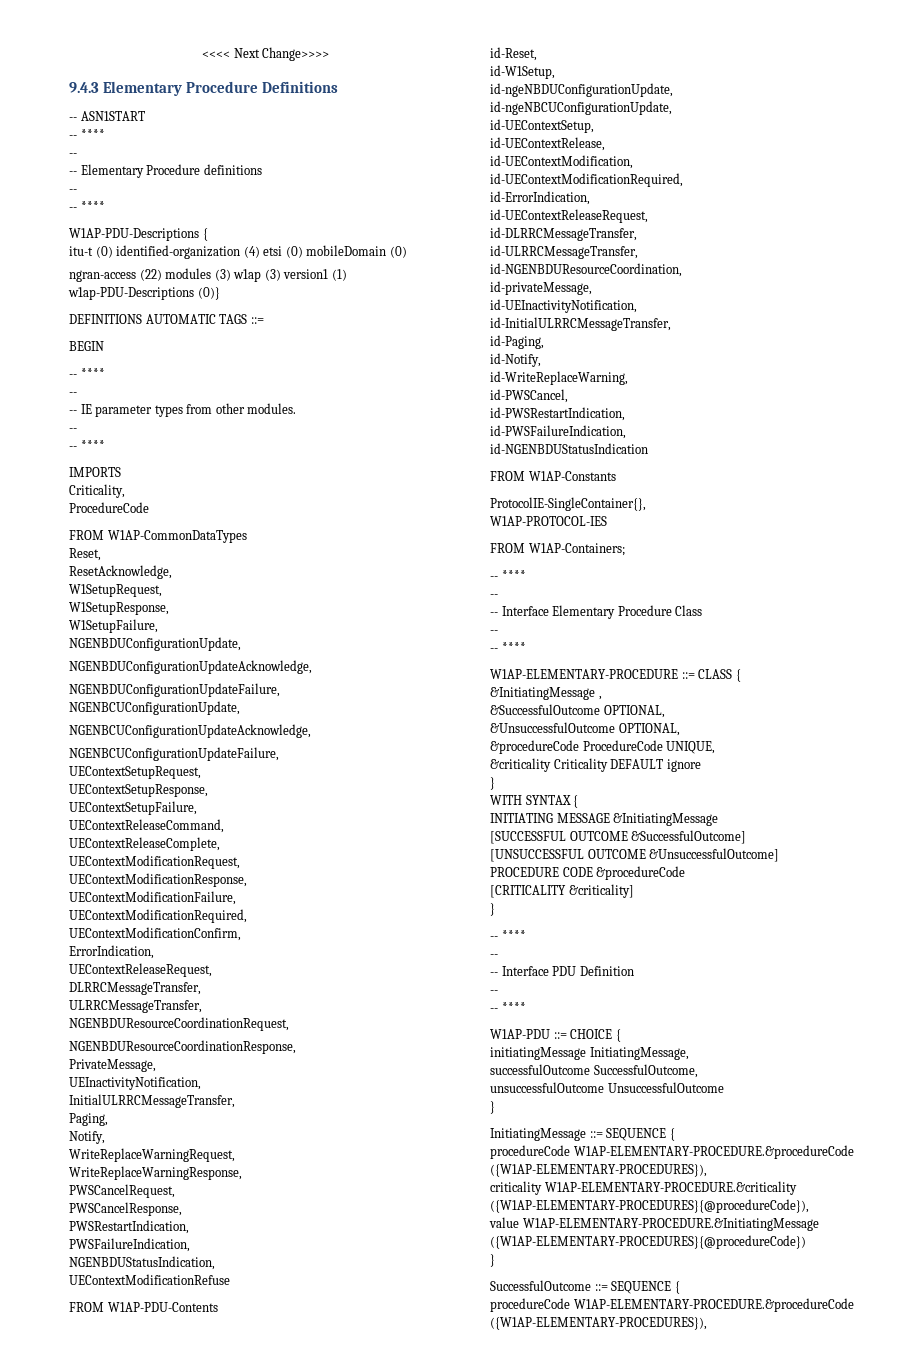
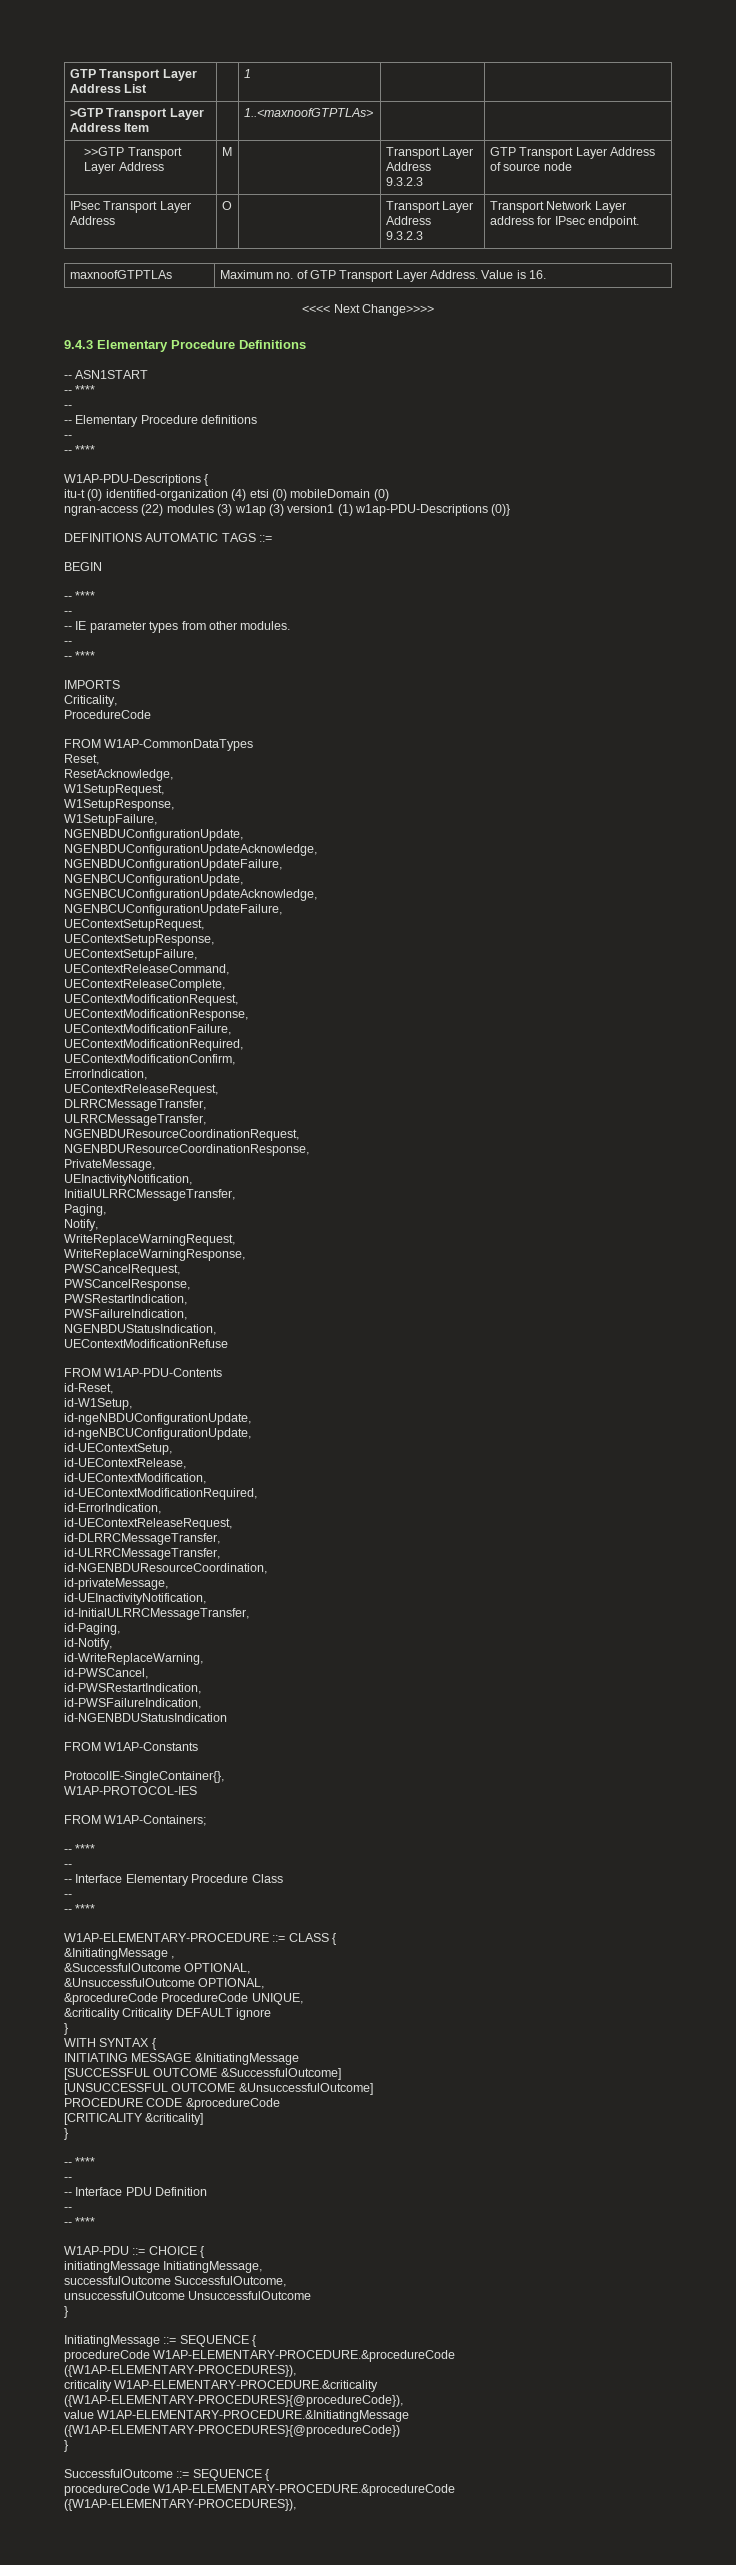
+ GTP Transport Layer Address List | | 1 | |
+ >GTP Transport Layer Address Item | | 1..<maxnoofGTPTLAs> | |
+ >>GTP Transport Layer Address | M | | Transport Layer Address
+ 9.3.2.3 | GTP Transport Layer Address of source node
+ IPsec Transport Layer Address | O | | Transport Layer Address
+ 9.3.2.3 | Transport Network Layer address for IPsec endpoint.
+ maxnoofGTPTLAs | Maximum no. of GTP Transport Layer Address. Value is 16.

